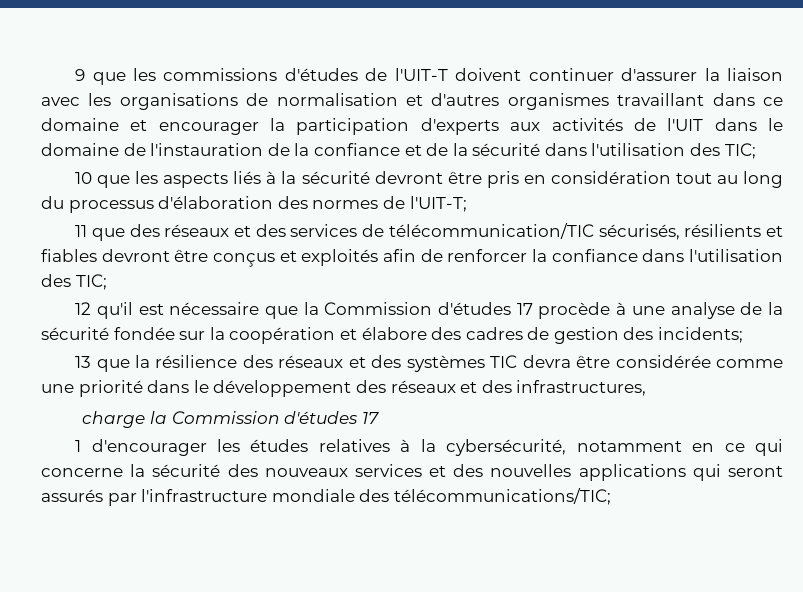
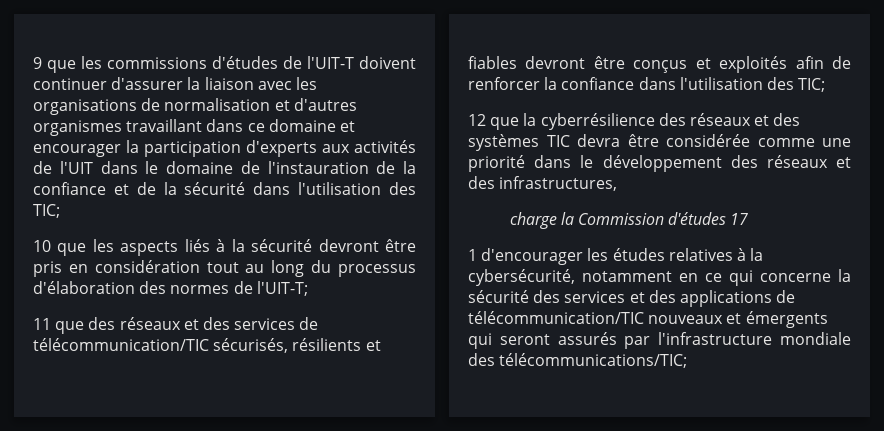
- 12 qu'il est nécessaire que la Commission d'études 17 procède à une analyse de la sécurité fondée sur la coopération et élabore des cadres de gestion des incidents;
- 13 que la résilience des réseaux et des systèmes TIC devra être considérée comme une priorité dans le développement des réseaux et des infrastructures,
+ 12 que la cyberrésilience des réseaux et des systèmes TIC devra être considérée comme une priorité dans le développement des réseaux et des infrastructures,
- 1 d'encourager les études relatives à la cybersécurité, notamment en ce qui concerne la sécurité des nouveaux services et des nouvelles applications qui seront assurés par l'infrastructure mondiale des télécommunications/TIC;
+ 1 d'encourager les études relatives à la cybersécurité, notamment en ce qui concerne la sécurité des services et des applications de télécommunication/TIC nouveaux et émergents qui seront assurés par l'infrastructure mondiale des télécommunications/TIC;

